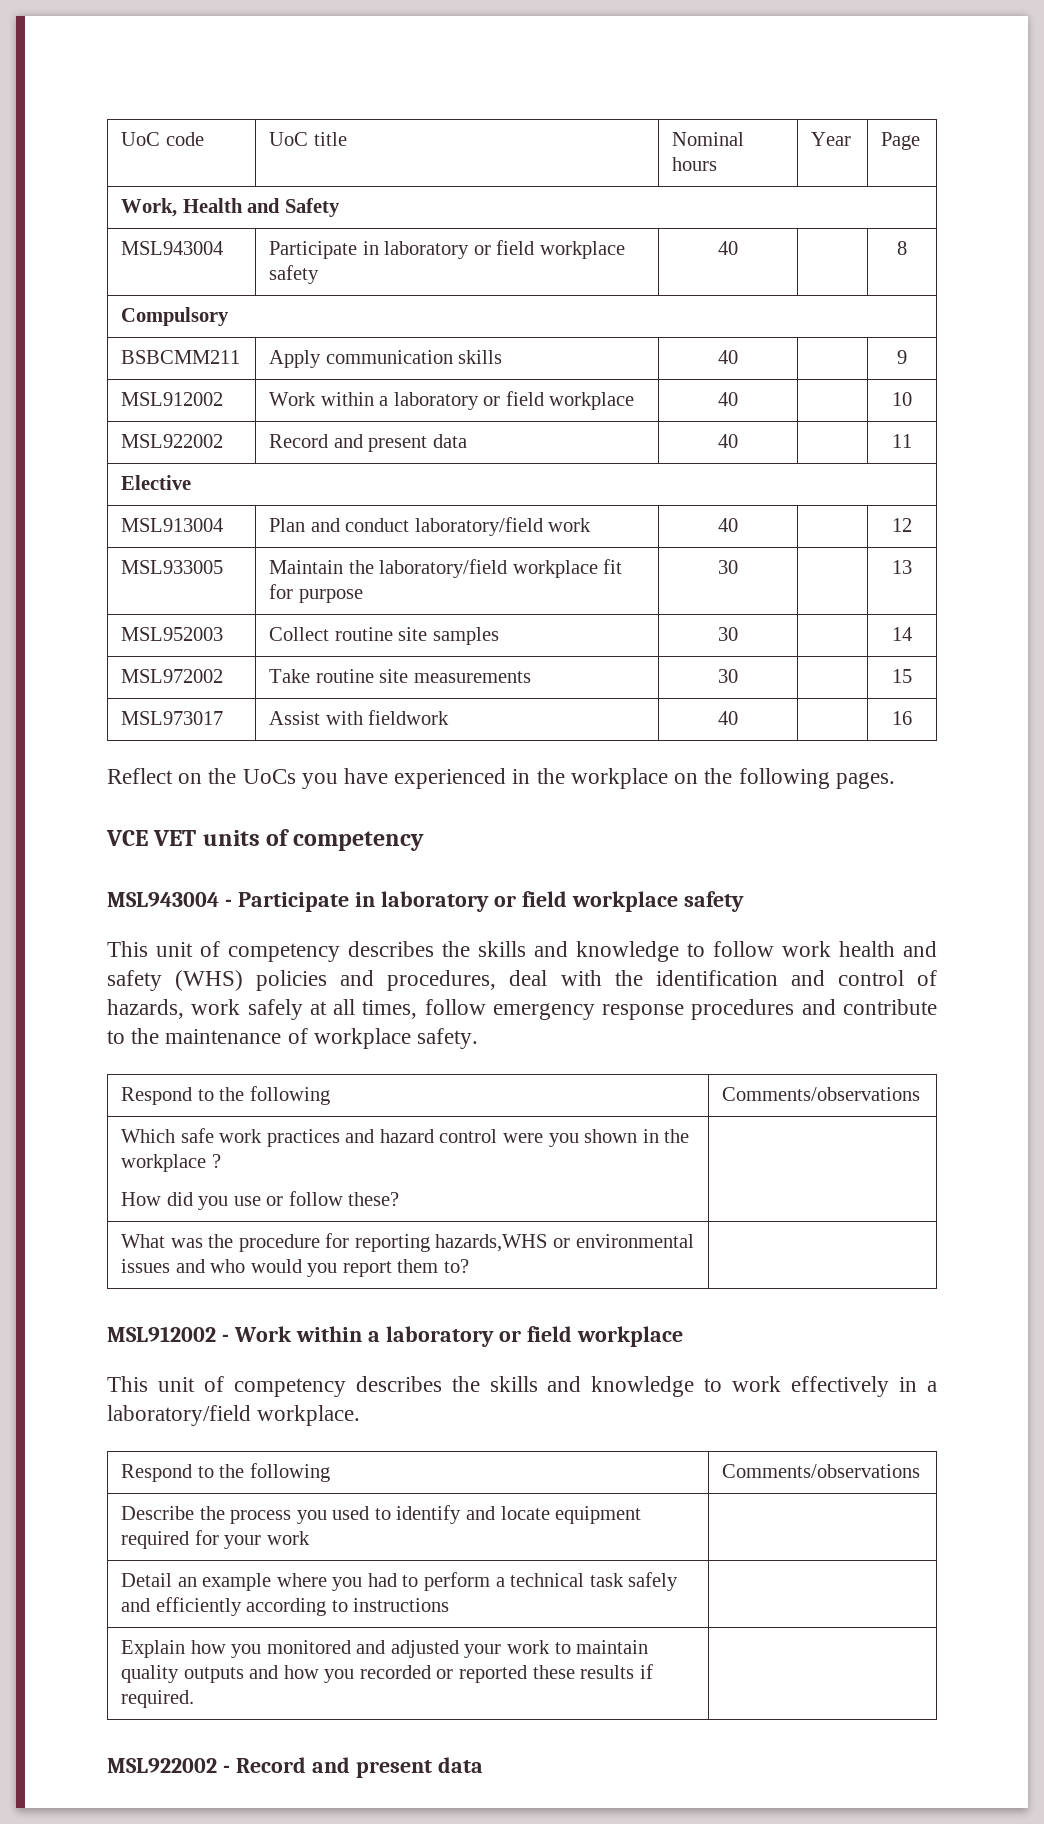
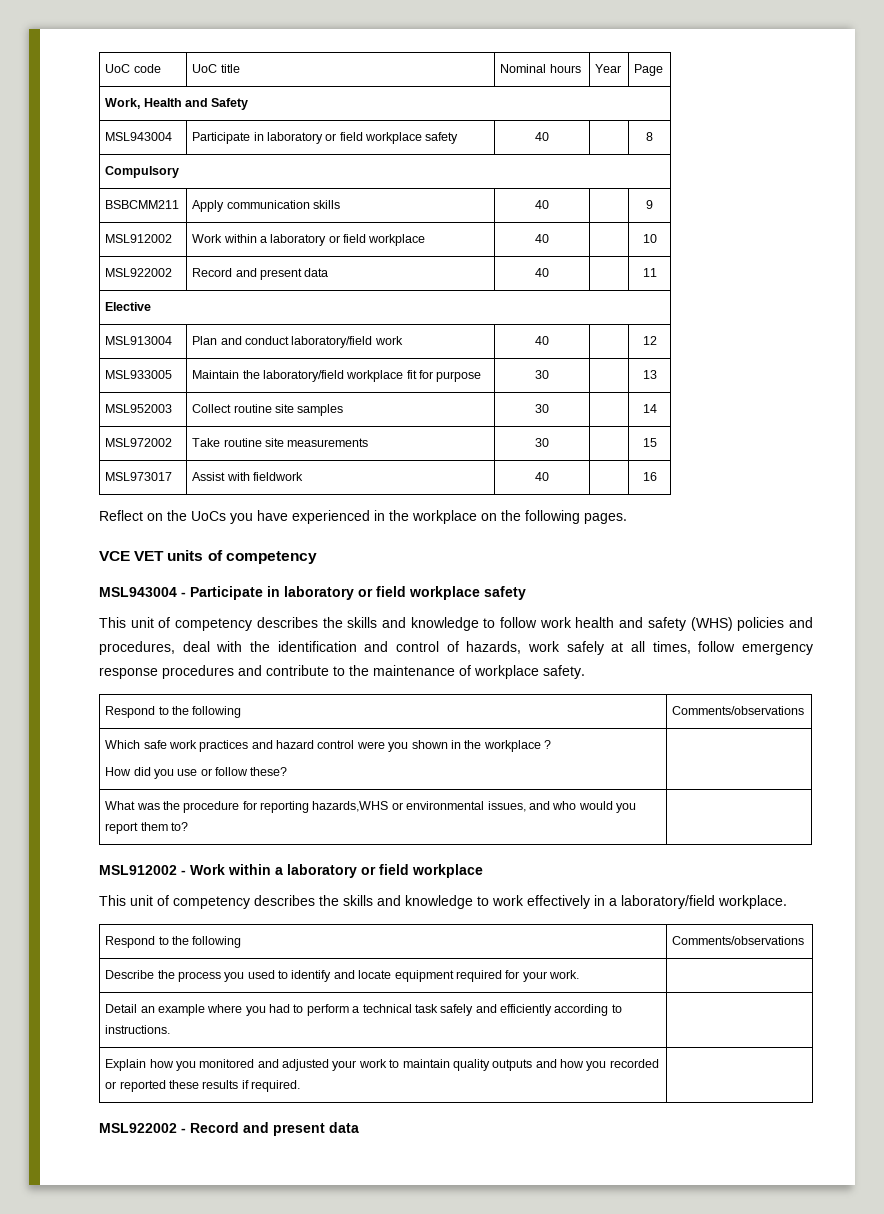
- What was the procedure for reporting hazards,WHS or environmental issues and who would you report them to? |
+ What was the procedure for reporting hazards,WHS or environmental issues, and who would you report them to? |
- Describe the process you used to identify and locate equipment required for your work |
+ Describe the process you used to identify and locate equipment required for your work. |
- Detail an example where you had to perform a technical task safely and efficiently according to instructions |
+ Detail an example where you had to perform a technical task safely and efficiently according to instructions. |

